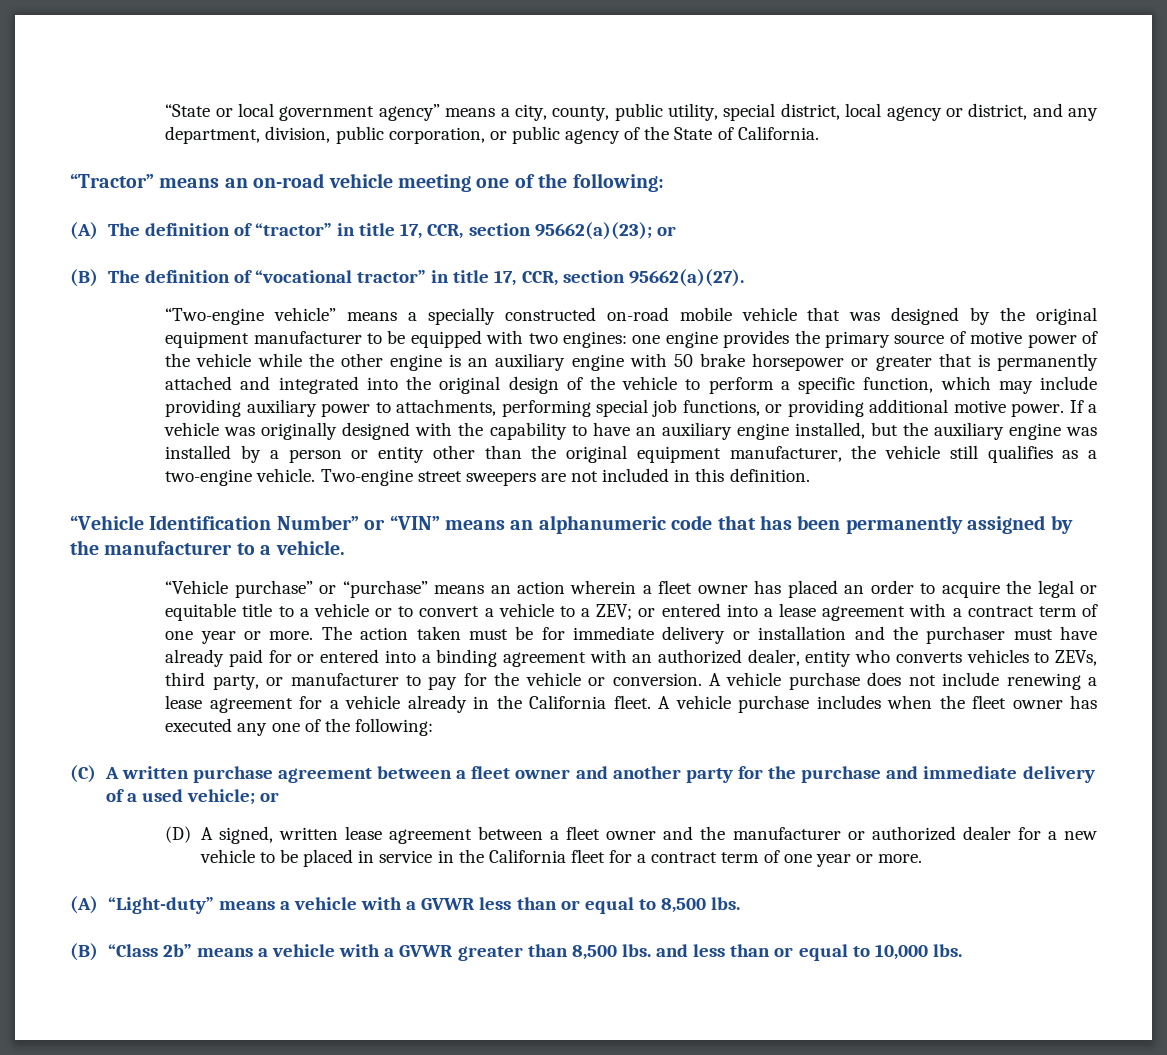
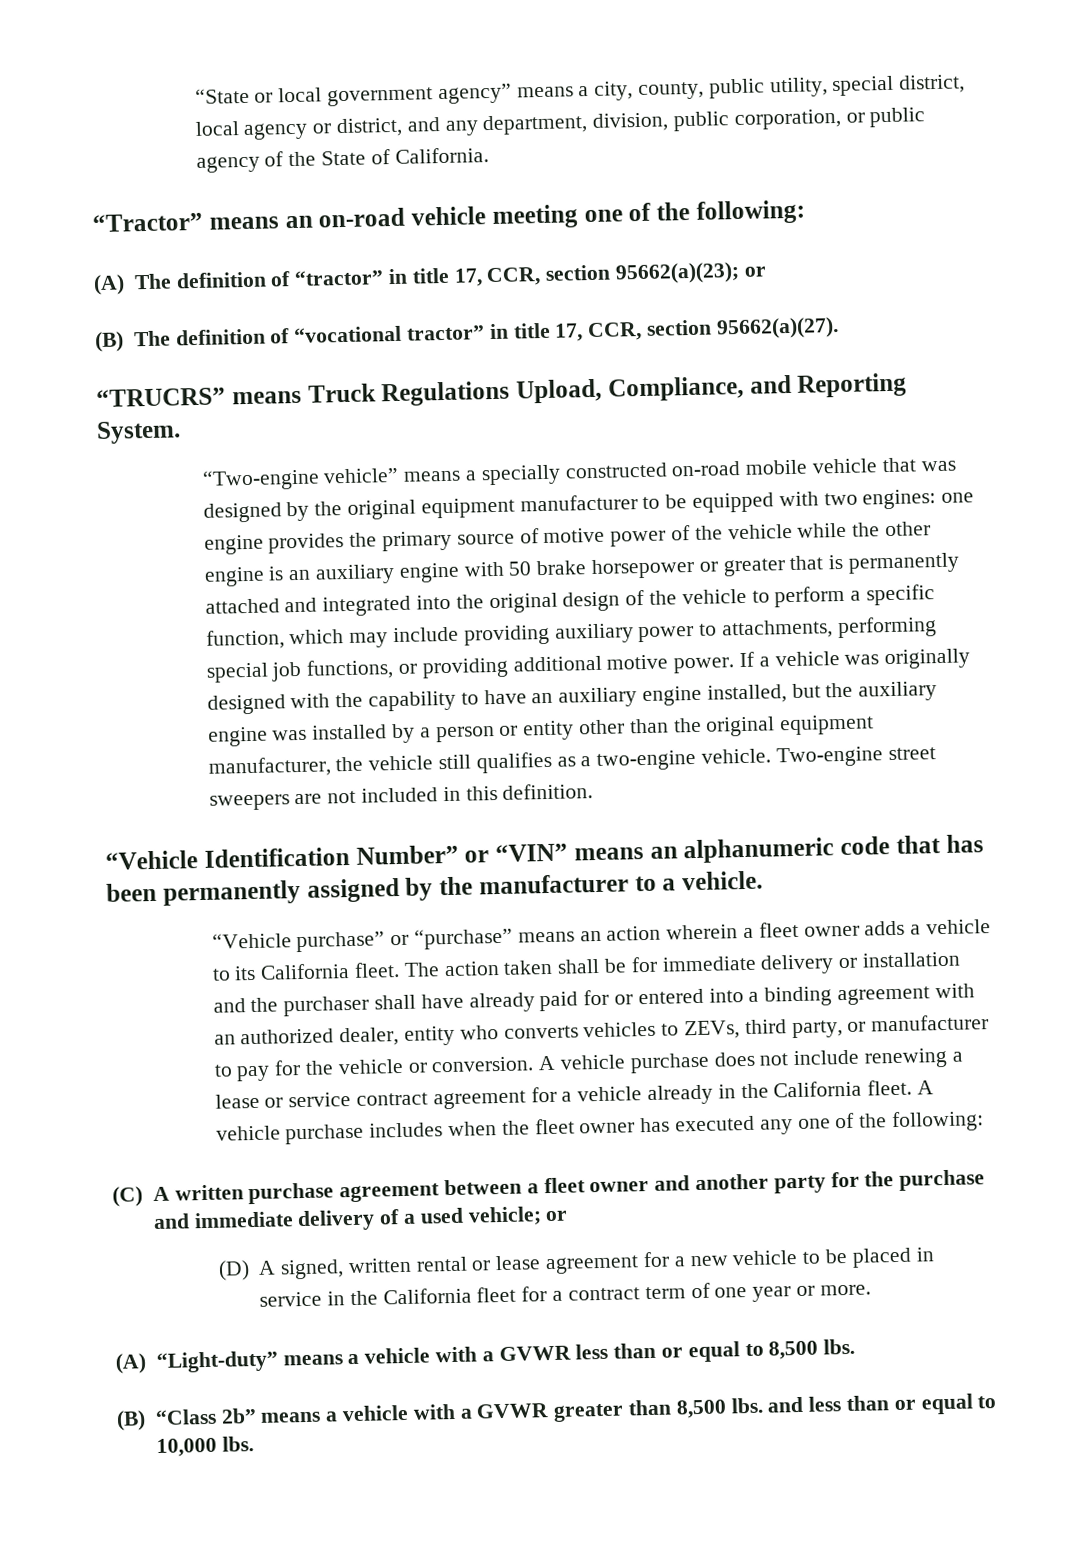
+ “TRUCRS” means Truck Regulations Upload, Compliance, and Reporting System.
- “Vehicle purchase” or “purchase” means an action wherein a fleet owner has placed an order to acquire the legal or equitable title to a vehicle or to convert a vehicle to a ZEV; or entered into a lease agreement with a contract term of one year or more.
+ “Vehicle purchase” or “purchase” means an action wherein a fleet owner adds a vehicle to its California fleet.
- The action taken must be for immediate delivery or installation and the purchaser must have already paid for or entered into a binding agreement with an authorized dealer, entity who converts vehicles to ZEVs, third party, or manufacturer to pay for the vehicle or conversion.
+ The action taken shall be for immediate delivery or installation and the purchaser shall have already paid for or entered into a binding agreement with an authorized dealer, entity who converts vehicles to ZEVs, third party, or manufacturer to pay for the vehicle or conversion.
- A vehicle purchase does not include renewing a lease agreement for a vehicle already in the California fleet.
+ A vehicle purchase does not include renewing a lease or service contract agreement for a vehicle already in the California fleet.
- (D) A signed, written lease agreement between a fleet owner and the manufacturer or authorized dealer for a new vehicle to be placed in service in the California fleet for a contract term of one year or more.
+ (D) A signed, written rental or lease agreement for a new vehicle to be placed in service in the California fleet for a contract term of one year or more.

